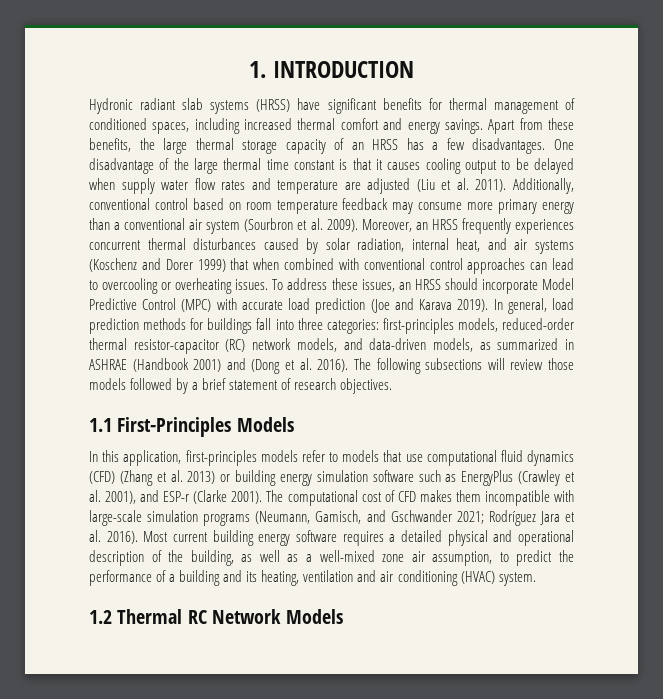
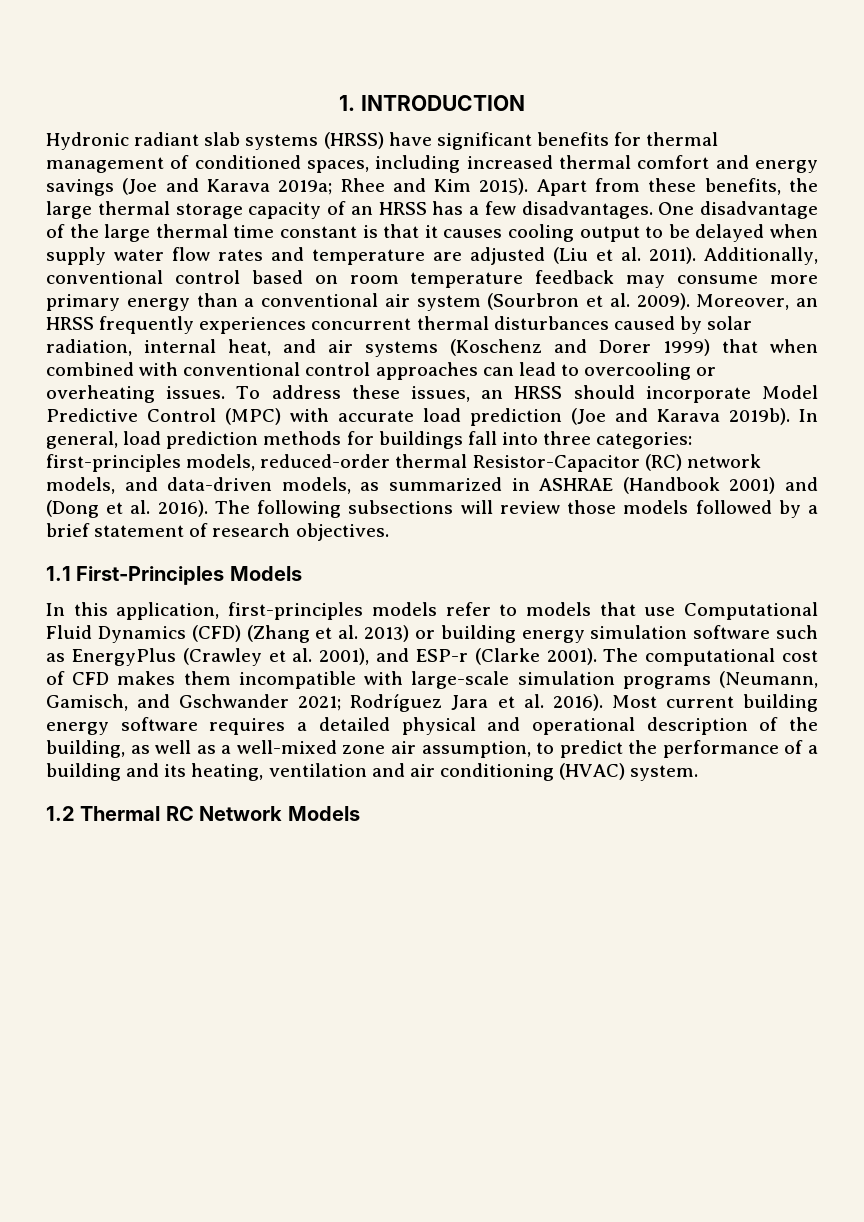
- Hydronic radiant slab systems (HRSS) have significant benefits for thermal management of conditioned spaces, including increased thermal comfort and energy savings.
+ Hydronic radiant slab systems (HRSS) have significant benefits for thermal management of conditioned spaces, including increased thermal comfort and energy savings (Joe and Karava 2019a; Rhee and Kim 2015).
- To address these issues, an HRSS should incorporate Model Predictive Control (MPC) with accurate load prediction (Joe and Karava 2019).
+ To address these issues, an HRSS should incorporate Model Predictive Control (MPC) with accurate load prediction (Joe and Karava 2019b).
- In general, load prediction methods for buildings fall into three categories: first-principles models, reduced-order thermal resistor-capacitor (RC) network models, and data-driven models, as summarized in ASHRAE (Handbook 2001) and (Dong et al. 2016).
+ In general, load prediction methods for buildings fall into three categories: first-principles models, reduced-order thermal Resistor-Capacitor (RC) network models, and data-driven models, as summarized in ASHRAE (Handbook 2001) and (Dong et al. 2016).
- In this application, first-principles models refer to models that use computational fluid dynamics (CFD) (Zhang et al. 2013) or building energy simulation software such as EnergyPlus (Crawley et al. 2001), and ESP-r (Clarke 2001).
+ In this application, first-principles models refer to models that use Computational Fluid Dynamics (CFD) (Zhang et al. 2013) or building energy simulation software such as EnergyPlus (Crawley et al. 2001), and ESP-r (Clarke 2001).

